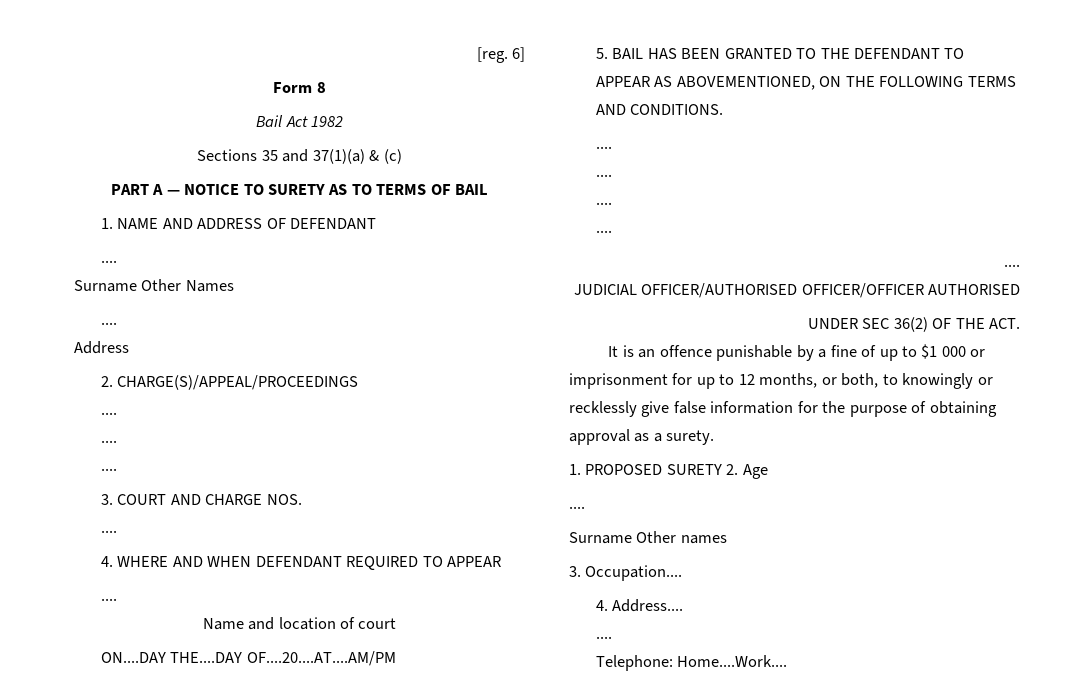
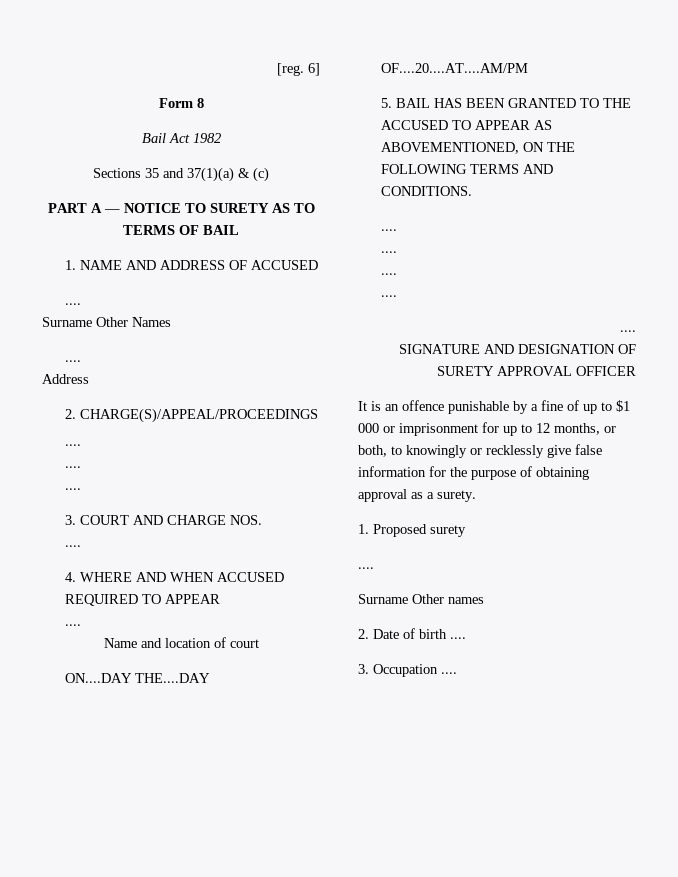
- 1. NAME AND ADDRESS OF DEFENDANT
+ 1. NAME AND ADDRESS OF ACCUSED
- 4. WHERE AND WHEN DEFENDANT REQUIRED TO APPEAR
+ 4. WHERE AND WHEN ACCUSED REQUIRED TO APPEAR
- 5. BAIL HAS BEEN GRANTED TO THE DEFENDANT TO APPEAR AS ABOVEMENTIONED, ON THE FOLLOWING TERMS AND CONDITIONS.
+ 5. BAIL HAS BEEN GRANTED TO THE ACCUSED TO APPEAR AS ABOVEMENTIONED, ON THE FOLLOWING TERMS AND CONDITIONS.
- JUDICIAL OFFICER/AUTHORISED OFFICER/OFFICER AUTHORISED
- UNDER SEC 36(2) OF THE ACT.
+ SIGNATURE AND DESIGNATION OF SURETY APPROVAL OFFICER
- 1. PROPOSED SURETY 2. Age
+ 1. Proposed surety
- 3. Occupation....
- 4. Address....
- ....
- Telephone: Home....Work....
+ 2. Date of birth ....
+ 3. Occupation ....

